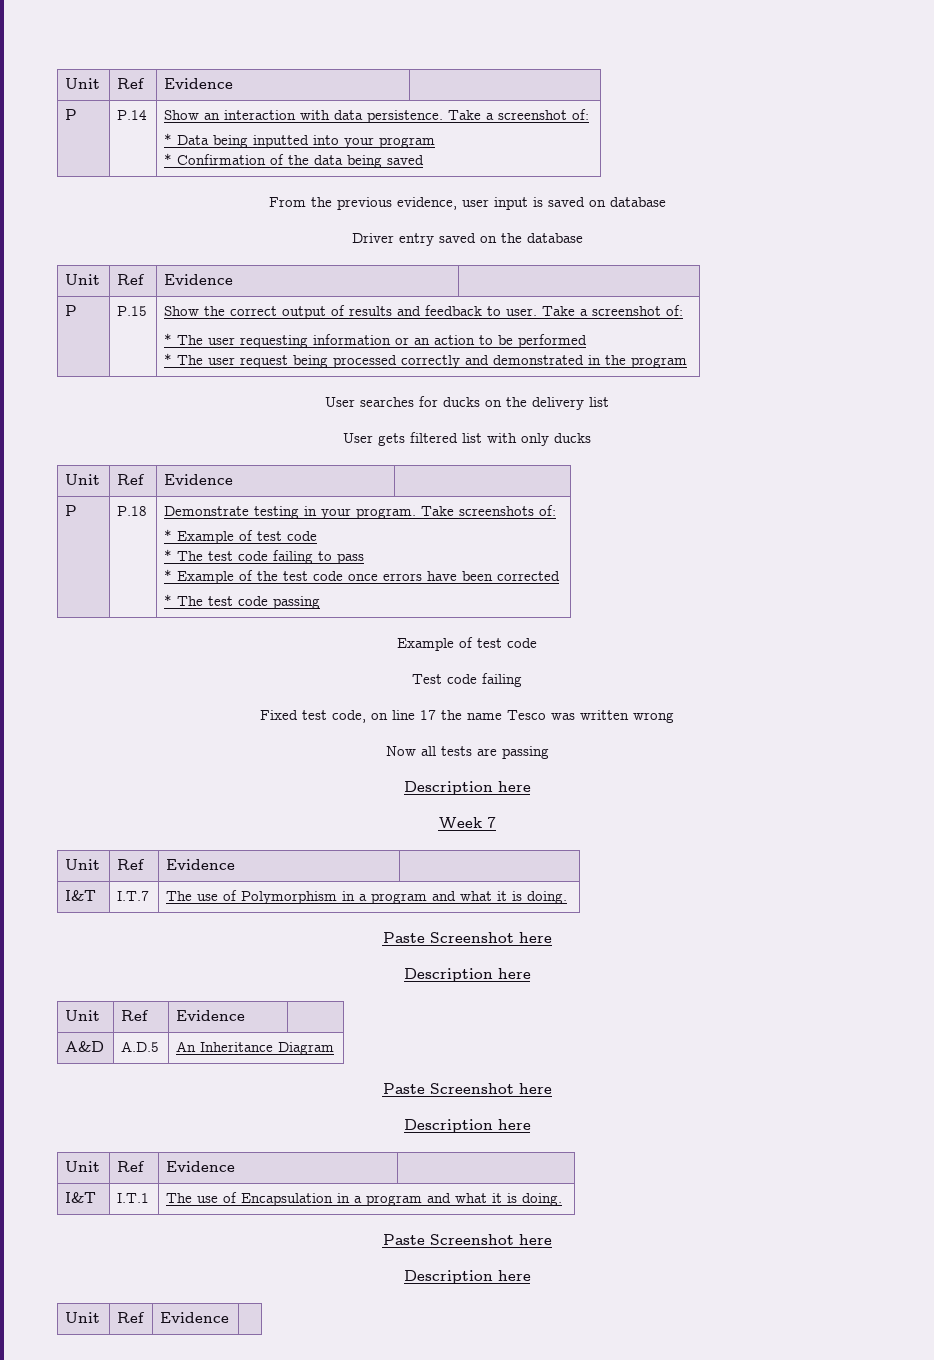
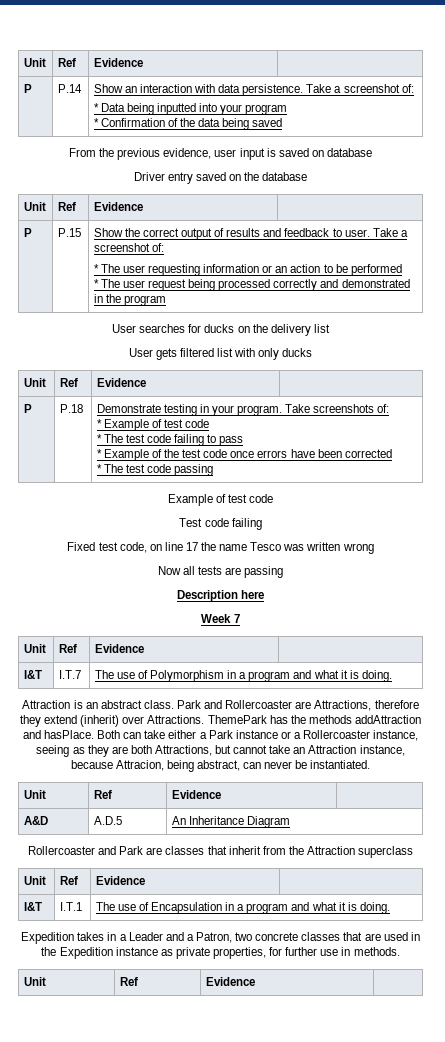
  I&T | I.T.7 | The use of Polymorphism in a program and what it is doing.
- Paste Screenshot here
- Description here
+ Attraction is an abstract class. Park and Rollercoaster are Attractions, therefore they extend (inherit) over Attractions. ThemePark has the methods addAttraction and hasPlace. Both can take either a Park instance or a Rollercoaster instance, seeing as they are both Attractions, but cannot take an Attraction instance, because Attracion, being abstract, can never be instantiated.
  A&D | A.D.5 | An Inheritance Diagram
- Paste Screenshot here
- Description here
+ Rollercoaster and Park are classes that inherit from the Attraction superclass
  I&T | I.T.1 | The use of Encapsulation in a program and what it is doing.
- Paste Screenshot here
- Description here
+ Expedition takes in a Leader and a Patron, two concrete classes that are used in the Expedition instance as private properties, for further use in methods.

